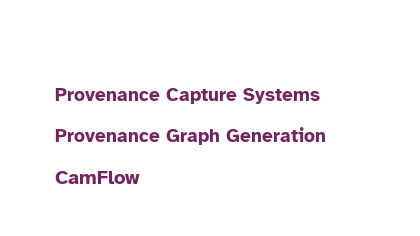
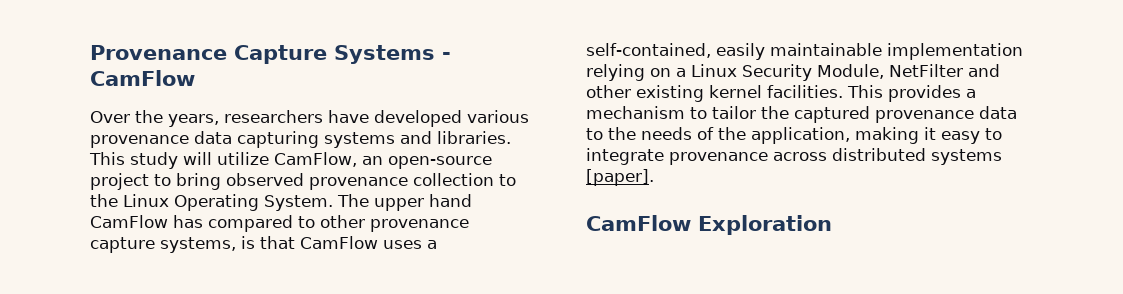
- Provenance Capture Systems
- Provenance Graph Generation
- CamFlow
+ Provenance Capture Systems - CamFlow
+ Over the years, researchers have developed various provenance data capturing systems and libraries. This study will utilize CamFlow, an open-source project to bring observed provenance collection to the Linux Operating System. The upper hand CamFlow has compared to other provenance capture systems, is that CamFlow uses a self-contained, easily maintainable implementation relying on a Linux Security Module, NetFilter and other existing kernel facilities. This provides a mechanism to tailor the captured provenance data to the needs of the application, making it easy to integrate provenance across distributed systems [paper].
+ CamFlow Exploration

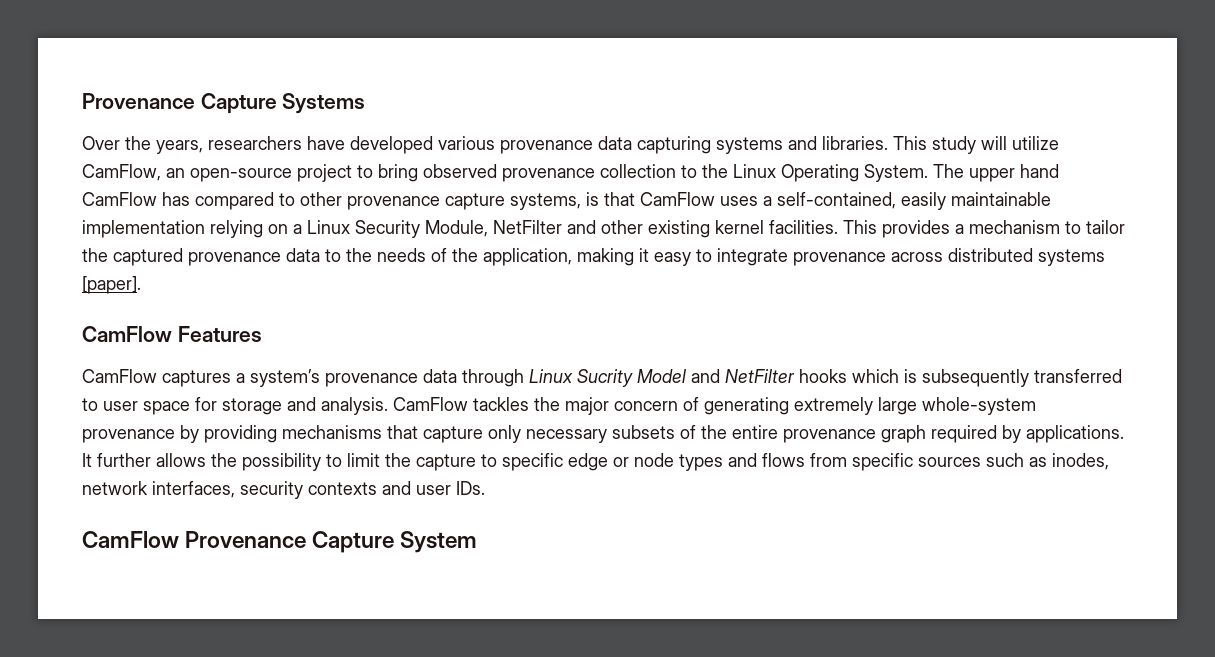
- Provenance Capture Systems - CamFlow
+ Provenance Capture Systems
- CamFlow Exploration
+ CamFlow Features
+ CamFlow captures a system’s provenance data through Linux Sucrity Model and NetFilter hooks which is subsequently transferred to user space for storage and analysis. CamFlow tackles the major concern of generating extremely large whole-system provenance by providing mechanisms that capture only necessary subsets of the entire provenance graph required by applications. It further allows the possibility to limit the capture to specific edge or node types and flows from specific sources such as inodes, network interfaces, security contexts and user IDs.
+ CamFlow Provenance Capture System

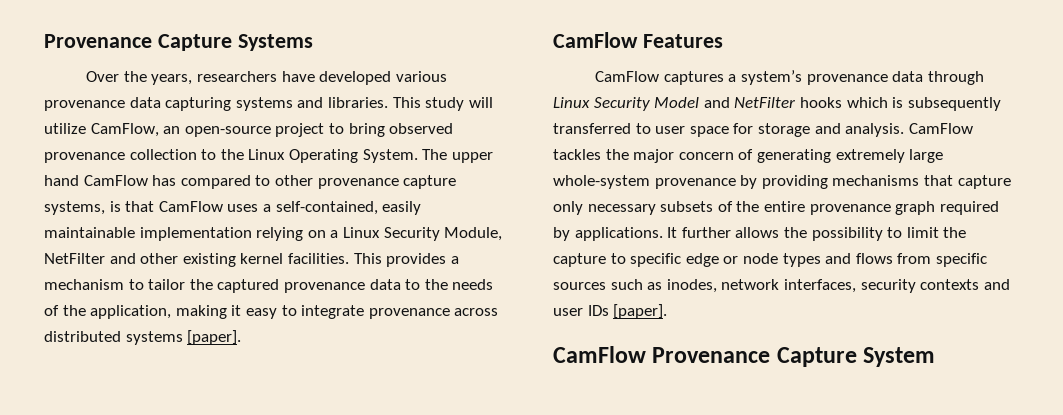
- CamFlow captures a system’s provenance data through Linux Sucrity Model and NetFilter hooks which is subsequently transferred to user space for storage and analysis.
+ CamFlow captures a system’s provenance data through Linux Security Model and NetFilter hooks which is subsequently transferred to user space for storage and analysis.
- It further allows the possibility to limit the capture to specific edge or node types and flows from specific sources such as inodes, network interfaces, security contexts and user IDs.
+ It further allows the possibility to limit the capture to specific edge or node types and flows from specific sources such as inodes, network interfaces, security contexts and user IDs [paper].

